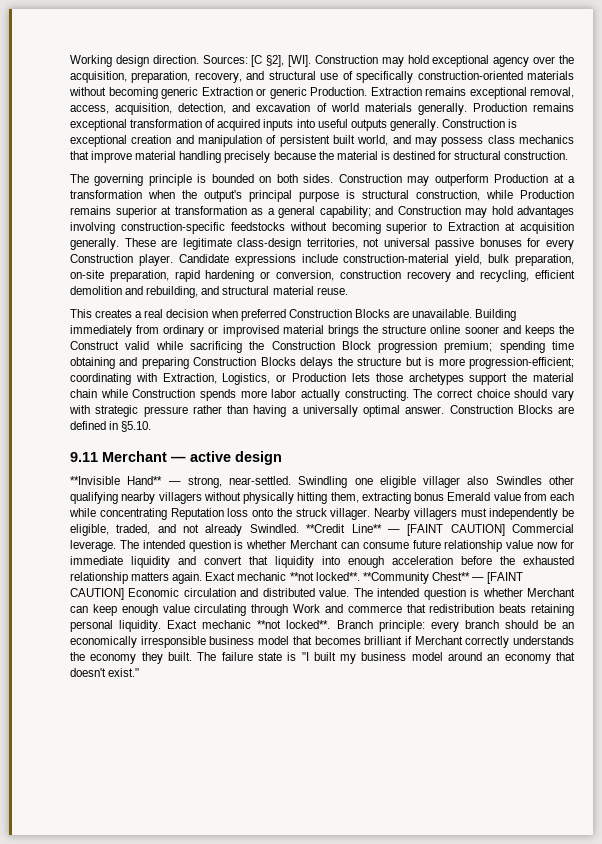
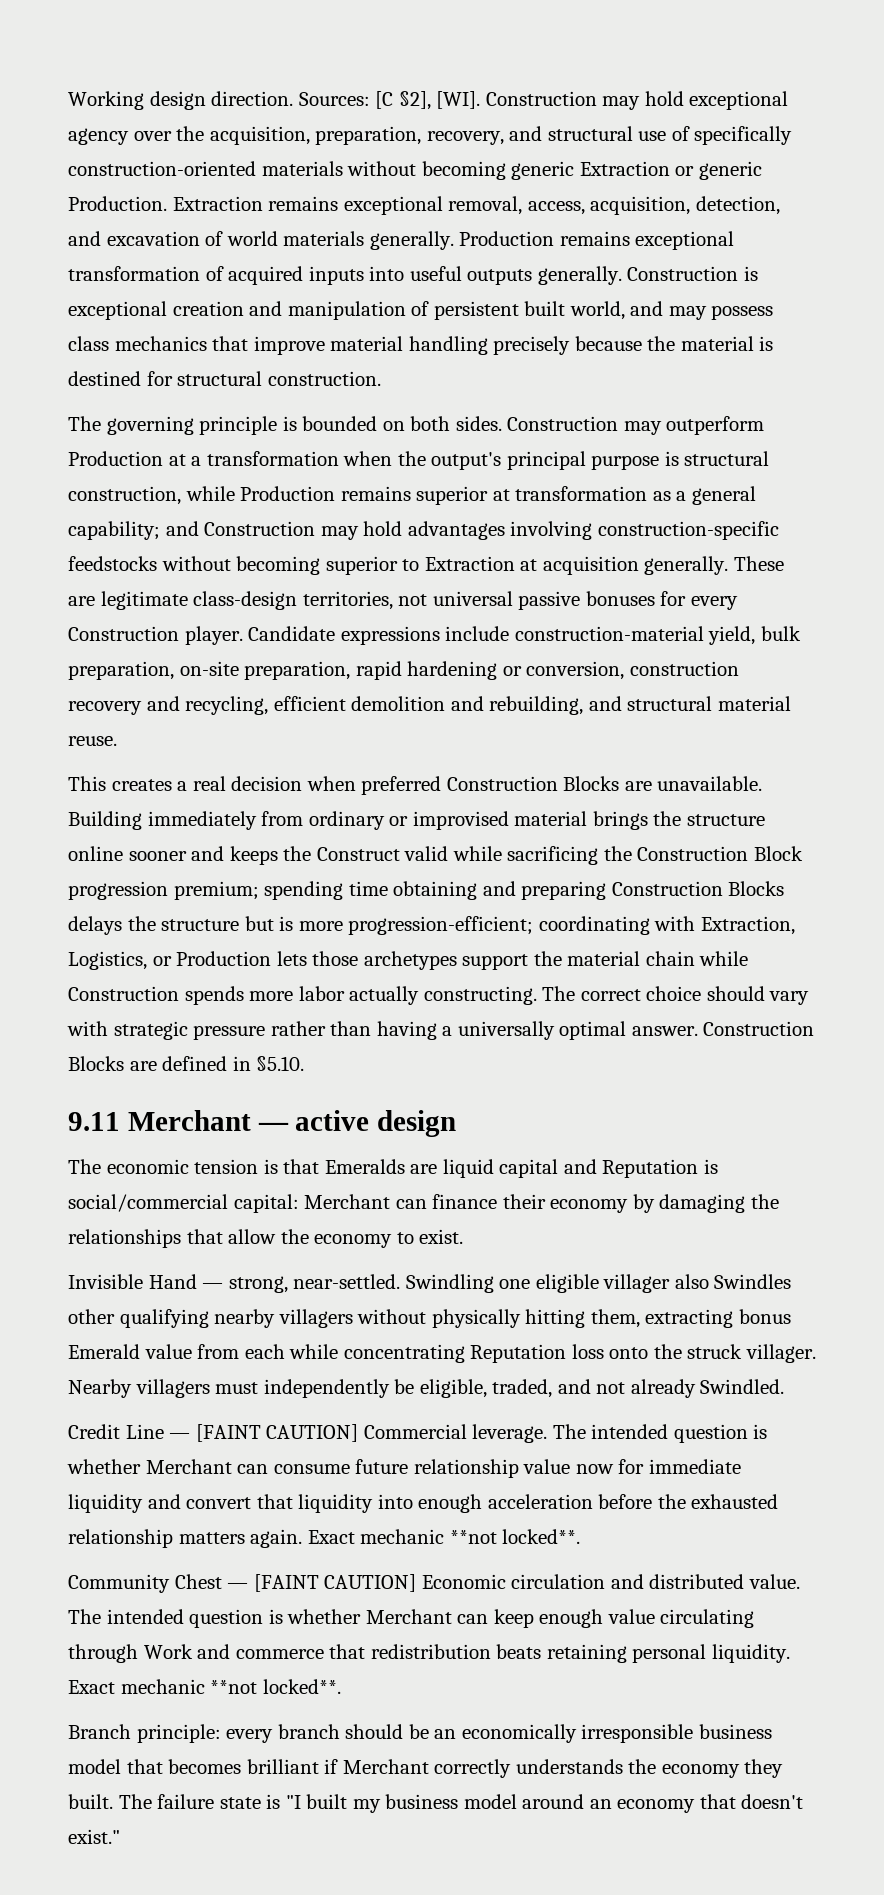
- **Invisible Hand** — strong, near-settled.
+ The economic tension is that Emeralds are liquid capital and Reputation is social/commercial capital: Merchant can finance their economy by damaging the relationships that allow the economy to exist.
+ Invisible Hand — strong, near-settled.
- Nearby villagers must independently be eligible, traded, and not already Swindled. **Credit Line** — [FAINT CAUTION] Commercial leverage.
+ Nearby villagers must independently be eligible, traded, and not already Swindled.
+ Credit Line — [FAINT CAUTION] Commercial leverage.
- The intended question is whether Merchant can consume future relationship value now for immediate liquidity and convert that liquidity into enough acceleration before the exhausted relationship matters again. Exact mechanic **not locked**. **Community Chest** — [FAINT CAUTION] Economic circulation and distributed value.
+ The intended question is whether Merchant can consume future relationship value now for immediate liquidity and convert that liquidity into enough acceleration before the exhausted relationship matters again. Exact mechanic **not locked**.
+ Community Chest — [FAINT CAUTION] Economic circulation and distributed value.
- The intended question is whether Merchant can keep enough value circulating through Work and commerce that redistribution beats retaining personal liquidity. Exact mechanic **not locked**. Branch principle: every branch should be an economically irresponsible business model that becomes brilliant if Merchant correctly understands the economy they built.
+ The intended question is whether Merchant can keep enough value circulating through Work and commerce that redistribution beats retaining personal liquidity. Exact mechanic **not locked**.
+ Branch principle: every branch should be an economically irresponsible business model that becomes brilliant if Merchant correctly understands the economy they built.

